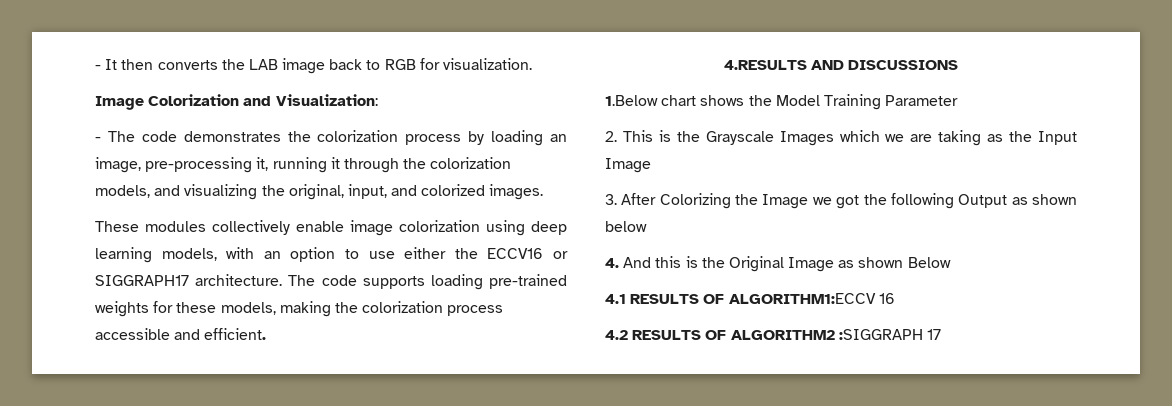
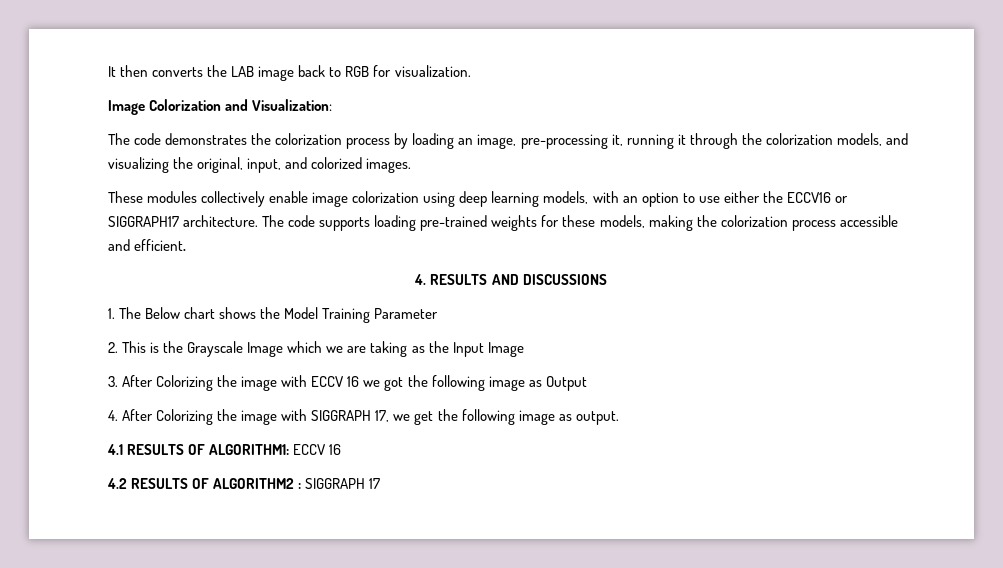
- - It then converts the LAB image back to RGB for visualization.
+ It then converts the LAB image back to RGB for visualization.
- - The code demonstrates the colorization process by loading an image, pre-processing it, running it through the colorization models, and visualizing the original, input, and colorized images.
+ The code demonstrates the colorization process by loading an image, pre-processing it, running it through the colorization models, and visualizing the original, input, and colorized images.
- 4.RESULTS AND DISCUSSIONS
+ 4. RESULTS AND DISCUSSIONS
- 1.Below chart shows the Model Training Parameter
+ 1. The Below chart shows the Model Training Parameter
- 2. This is the Grayscale Images which we are taking as the Input Image
+ 2. This is the Grayscale Image which we are taking as the Input Image
- 3. After Colorizing the Image we got the following Output as shown below
- 4. And this is the Original Image as shown Below
+ 3. After Colorizing the image with ECCV 16 we got the following image as Output
+ 4. After Colorizing the image with SIGGRAPH 17, we get the following image as output.
- 4.1 RESULTS OF ALGORITHM1:ECCV 16
+ 4.1 RESULTS OF ALGORITHM1: ECCV 16
- 4.2 RESULTS OF ALGORITHM2 :SIGGRAPH 17
+ 4.2 RESULTS OF ALGORITHM2 : SIGGRAPH 17

